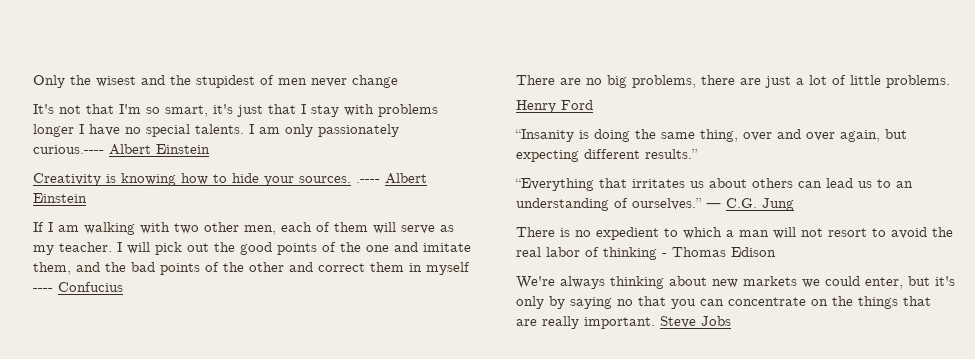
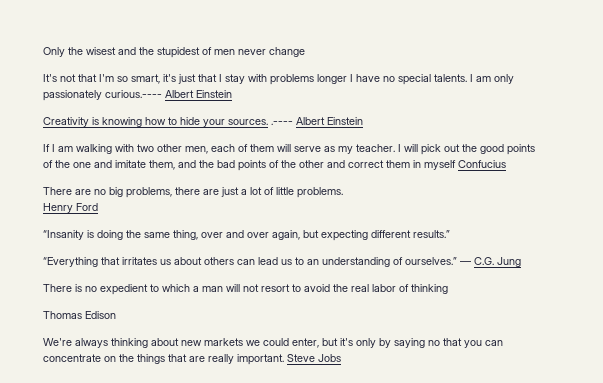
- I will pick out the good points of the one and imitate them, and the bad points of the other and correct them in myself ---- Confucius
+ I will pick out the good points of the one and imitate them, and the bad points of the other and correct them in myself Confucius
- There is no expedient to which a man will not resort to avoid the real labor of thinking - Thomas Edison
+ There is no expedient to which a man will not resort to avoid the real labor of thinking
+ Thomas Edison

